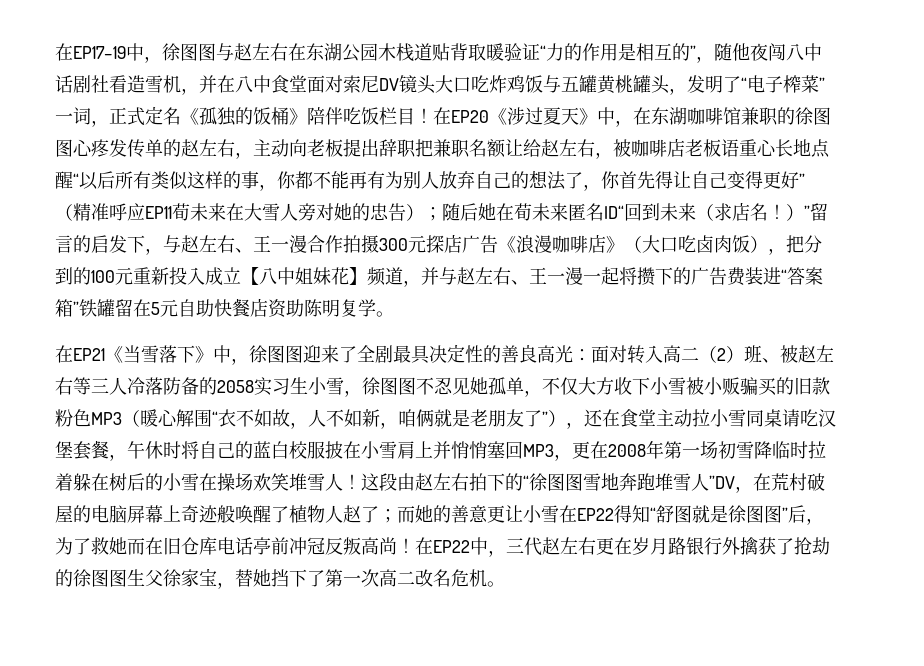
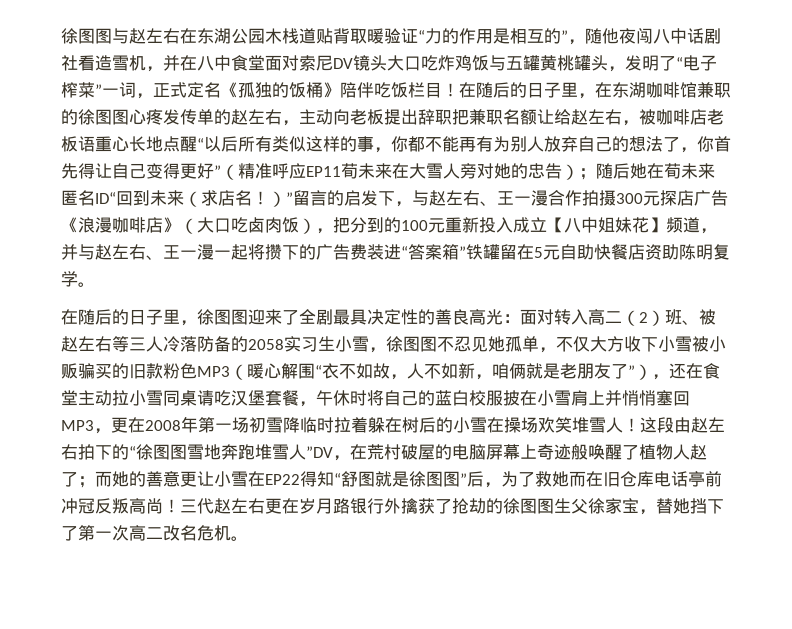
- 在EP17–19中，徐图图与赵左右在东湖公园木栈道贴背取暖验证“力的作用是相互的”，随他夜闯八中话剧社看造雪机，并在八中食堂面对索尼DV镜头大口吃炸鸡饭与五罐黄桃罐头，发明了“电子榨菜”一词，正式定名《孤独的饭桶》陪伴吃饭栏目！
+ 徐图图与赵左右在东湖公园木栈道贴背取暖验证“力的作用是相互的”，随他夜闯八中话剧社看造雪机，并在八中食堂面对索尼DV镜头大口吃炸鸡饭与五罐黄桃罐头，发明了“电子榨菜”一词，正式定名《孤独的饭桶》陪伴吃饭栏目！
- 在EP20《涉过夏天》中，在东湖咖啡馆兼职的徐图图心疼发传单的赵左右，主动向老板提出辞职把兼职名额让给赵左右，被咖啡店老板语重心长地点醒“以后所有类似这样的事，你都不能再有为别人放弃自己的想法了，你首先得让自己变得更好”（精准呼应EP11荀未来在大雪人旁对她的忠告）；
+ 在随后的日子里，在东湖咖啡馆兼职的徐图图心疼发传单的赵左右，主动向老板提出辞职把兼职名额让给赵左右，被咖啡店老板语重心长地点醒“以后所有类似这样的事，你都不能再有为别人放弃自己的想法了，你首先得让自己变得更好”（精准呼应EP11荀未来在大雪人旁对她的忠告）；
- 在EP21《当雪落下》中，徐图图迎来了全剧最具决定性的善良高光：
+ 在随后的日子里，徐图图迎来了全剧最具决定性的善良高光：
- 在EP22中，三代赵左右更在岁月路银行外擒获了抢劫的徐图图生父徐家宝，替她挡下了第一次高二改名危机。
+ 三代赵左右更在岁月路银行外擒获了抢劫的徐图图生父徐家宝，替她挡下了第一次高二改名危机。

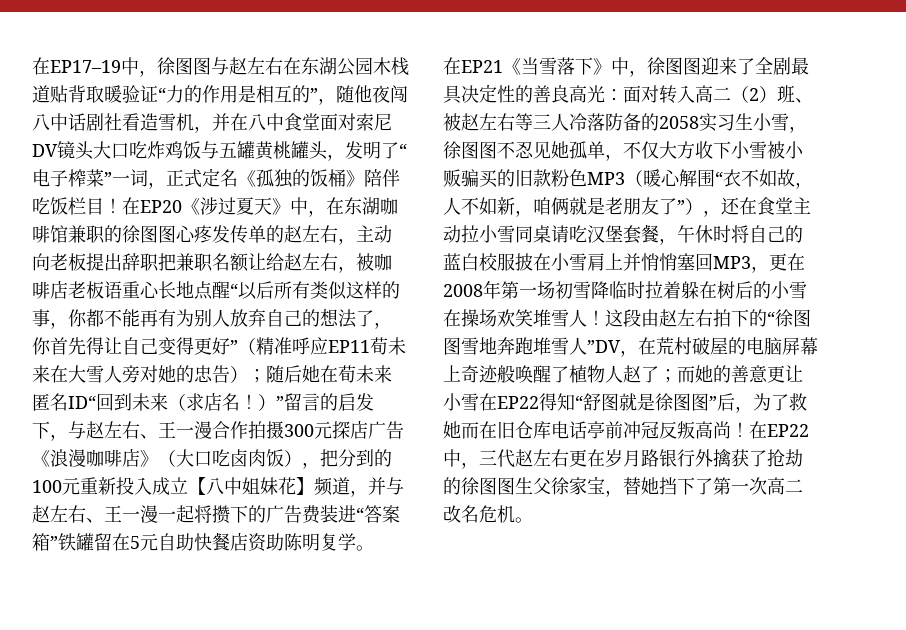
- 徐图图与赵左右在东湖公园木栈道贴背取暖验证“力的作用是相互的”，随他夜闯八中话剧社看造雪机，并在八中食堂面对索尼DV镜头大口吃炸鸡饭与五罐黄桃罐头，发明了“电子榨菜”一词，正式定名《孤独的饭桶》陪伴吃饭栏目！
+ 在EP17–19中，徐图图与赵左右在东湖公园木栈道贴背取暖验证“力的作用是相互的”，随他夜闯八中话剧社看造雪机，并在八中食堂面对索尼DV镜头大口吃炸鸡饭与五罐黄桃罐头，发明了“电子榨菜”一词，正式定名《孤独的饭桶》陪伴吃饭栏目！
- 在随后的日子里，在东湖咖啡馆兼职的徐图图心疼发传单的赵左右，主动向老板提出辞职把兼职名额让给赵左右，被咖啡店老板语重心长地点醒“以后所有类似这样的事，你都不能再有为别人放弃自己的想法了，你首先得让自己变得更好”（精准呼应EP11荀未来在大雪人旁对她的忠告）；
+ 在EP20《涉过夏天》中，在东湖咖啡馆兼职的徐图图心疼发传单的赵左右，主动向老板提出辞职把兼职名额让给赵左右，被咖啡店老板语重心长地点醒“以后所有类似这样的事，你都不能再有为别人放弃自己的想法了，你首先得让自己变得更好”（精准呼应EP11荀未来在大雪人旁对她的忠告）；
- 在随后的日子里，徐图图迎来了全剧最具决定性的善良高光：
+ 在EP21《当雪落下》中，徐图图迎来了全剧最具决定性的善良高光：
- 三代赵左右更在岁月路银行外擒获了抢劫的徐图图生父徐家宝，替她挡下了第一次高二改名危机。
+ 在EP22中，三代赵左右更在岁月路银行外擒获了抢劫的徐图图生父徐家宝，替她挡下了第一次高二改名危机。

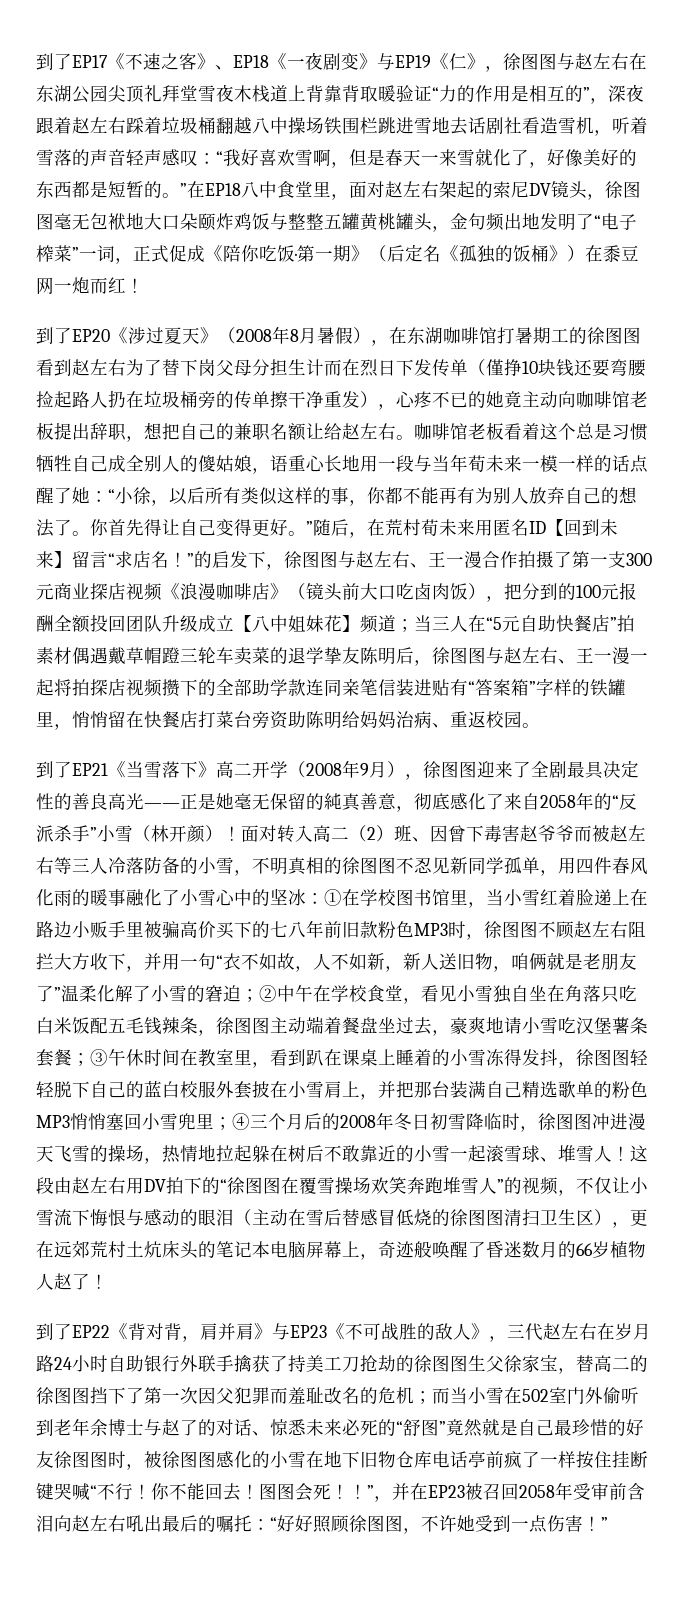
- 在EP17–19中，徐图图与赵左右在东湖公园木栈道贴背取暖验证“力的作用是相互的”，随他夜闯八中话剧社看造雪机，并在八中食堂面对索尼DV镜头大口吃炸鸡饭与五罐黄桃罐头，发明了“电子榨菜”一词，正式定名《孤独的饭桶》陪伴吃饭栏目！在EP20《涉过夏天》中，在东湖咖啡馆兼职的徐图图心疼发传单的赵左右，主动向老板提出辞职把兼职名额让给赵左右，被咖啡店老板语重心长地点醒“以后所有类似这样的事，你都不能再有为别人放弃自己的想法了，你首先得让自己变得更好”（精准呼应EP11荀未来在大雪人旁对她的忠告）；随后她在荀未来匿名ID“回到未来（求店名！）”留言的启发下，与赵左右、王一漫合作拍摄300元探店广告《浪漫咖啡店》（大口吃卤肉饭），把分到的100元重新投入成立【八中姐妹花】频道，并与赵左右、王一漫一起将攒下的广告费装进“答案箱”铁罐留在5元自助快餐店资助陈明复学。
+ 到了EP17《不速之客》、EP18《一夜剧变》与EP19《仁》，徐图图与赵左右在东湖公园尖顶礼拜堂雪夜木栈道上背靠背取暖验证“力的作用是相互的”，深夜跟着赵左右踩着垃圾桶翻越八中操场铁围栏跳进雪地去话剧社看造雪机，听着雪落的声音轻声感叹：“我好喜欢雪啊，但是春天一来雪就化了，好像美好的东西都是短暂的。”在EP18八中食堂里，面对赵左右架起的索尼DV镜头，徐图图毫无包袱地大口朵颐炸鸡饭与整整五罐黄桃罐头，金句频出地发明了“电子榨菜”一词，正式促成《陪你吃饭·第一期》（后定名《孤独的饭桶》）在黍豆网一炮而红！
+ 到了EP20《涉过夏天》（2008年8月暑假），在东湖咖啡馆打暑期工的徐图图看到赵左右为了替下岗父母分担生计而在烈日下发传单（僅挣10块钱还要弯腰捡起路人扔在垃圾桶旁的传单擦干净重发），心疼不已的她竟主动向咖啡馆老板提出辞职，想把自己的兼职名额让给赵左右。咖啡馆老板看着这个总是习惯牺牲自己成全别人的傻姑娘，语重心长地用一段与当年荀未来一模一样的话点醒了她：“小徐，以后所有类似这样的事，你都不能再有为别人放弃自己的想法了。你首先得让自己变得更好。”随后，在荒村荀未来用匿名ID【回到未来】留言“求店名！”的启发下，徐图图与赵左右、王一漫合作拍摄了第一支300元商业探店视频《浪漫咖啡店》（镜头前大口吃卤肉饭），把分到的100元报酬全额投回团队升级成立【八中姐妹花】频道；当三人在“5元自助快餐店”拍素材偶遇戴草帽蹬三轮车卖菜的退学挚友陈明后，徐图图与赵左右、王一漫一起将拍探店视频攒下的全部助学款连同亲笔信装进贴有“答案箱”字样的铁罐里，悄悄留在快餐店打菜台旁资助陈明给妈妈治病、重返校园。
- 在EP21《当雪落下》中，徐图图迎来了全剧最具决定性的善良高光：面对转入高二（2）班、被赵左右等三人冷落防备的2058实习生小雪，徐图图不忍见她孤单，不仅大方收下小雪被小贩骗买的旧款粉色MP3（暖心解围“衣不如故，人不如新，咱俩就是老朋友了”），还在食堂主动拉小雪同桌请吃汉堡套餐，午休时将自己的蓝白校服披在小雪肩上并悄悄塞回MP3，更在2008年第一场初雪降临时拉着躲在树后的小雪在操场欢笑堆雪人！
+ 到了EP21《当雪落下》高二开学（2008年9月），徐图图迎来了全剧最具决定性的善良高光——正是她毫无保留的純真善意，彻底感化了来自2058年的“反派杀手”小雪（林开颜）！面对转入高二（2）班、因曾下毒害赵爷爷而被赵左右等三人冷落防备的小雪，不明真相的徐图图不忍见新同学孤单，用四件春风化雨的暖事融化了小雪心中的坚冰：①在学校图书馆里，当小雪红着脸递上在路边小贩手里被骗高价买下的七八年前旧款粉色MP3时，徐图图不顾赵左右阻拦大方收下，并用一句“衣不如故，人不如新，新人送旧物，咱俩就是老朋友了”温柔化解了小雪的窘迫；②中午在学校食堂，看见小雪独自坐在角落只吃白米饭配五毛钱辣条，徐图图主动端着餐盘坐过去，豪爽地请小雪吃汉堡薯条套餐；③午休时间在教室里，看到趴在课桌上睡着的小雪冻得发抖，徐图图轻轻脱下自己的蓝白校服外套披在小雪肩上，并把那台装满自己精选歌单的粉色MP3悄悄塞回小雪兜里；④三个月后的2008年冬日初雪降临时，徐图图冲进漫天飞雪的操场，热情地拉起躲在树后不敢靠近的小雪一起滚雪球、堆雪人！
- 这段由赵左右拍下的“徐图图雪地奔跑堆雪人”DV，在荒村破屋的电脑屏幕上奇迹般唤醒了植物人赵了；而她的善意更让小雪在EP22得知“舒图就是徐图图”后，为了救她而在旧仓库电话亭前冲冠反叛高尚！在EP22中，三代赵左右更在岁月路银行外擒获了抢劫的徐图图生父徐家宝，替她挡下了第一次高二改名危机。
+ 这段由赵左右用DV拍下的“徐图图在覆雪操场欢笑奔跑堆雪人”的视频，不仅让小雪流下悔恨与感动的眼泪（主动在雪后替感冒低烧的徐图图清扫卫生区），更在远郊荒村土炕床头的笔记本电脑屏幕上，奇迹般唤醒了昏迷数月的66岁植物人赵了！
+ 到了EP22《背对背，肩并肩》与EP23《不可战胜的敌人》，三代赵左右在岁月路24小时自助银行外联手擒获了持美工刀抢劫的徐图图生父徐家宝，替高二的徐图图挡下了第一次因父犯罪而羞耻改名的危机；而当小雪在502室门外偷听到老年余博士与赵了的对话、惊悉未来必死的“舒图”竟然就是自己最珍惜的好友徐图图时，被徐图图感化的小雪在地下旧物仓库电话亭前疯了一样按住挂断键哭喊“不行！你不能回去！图图会死！！”，并在EP23被召回2058年受审前含泪向赵左右吼出最后的嘱托：“好好照顾徐图图，不许她受到一点伤害！”

